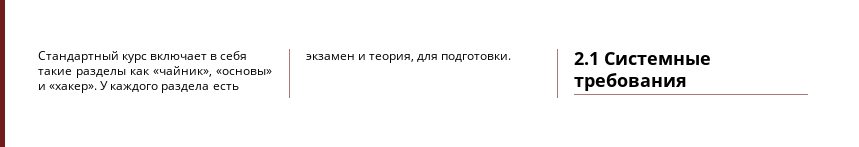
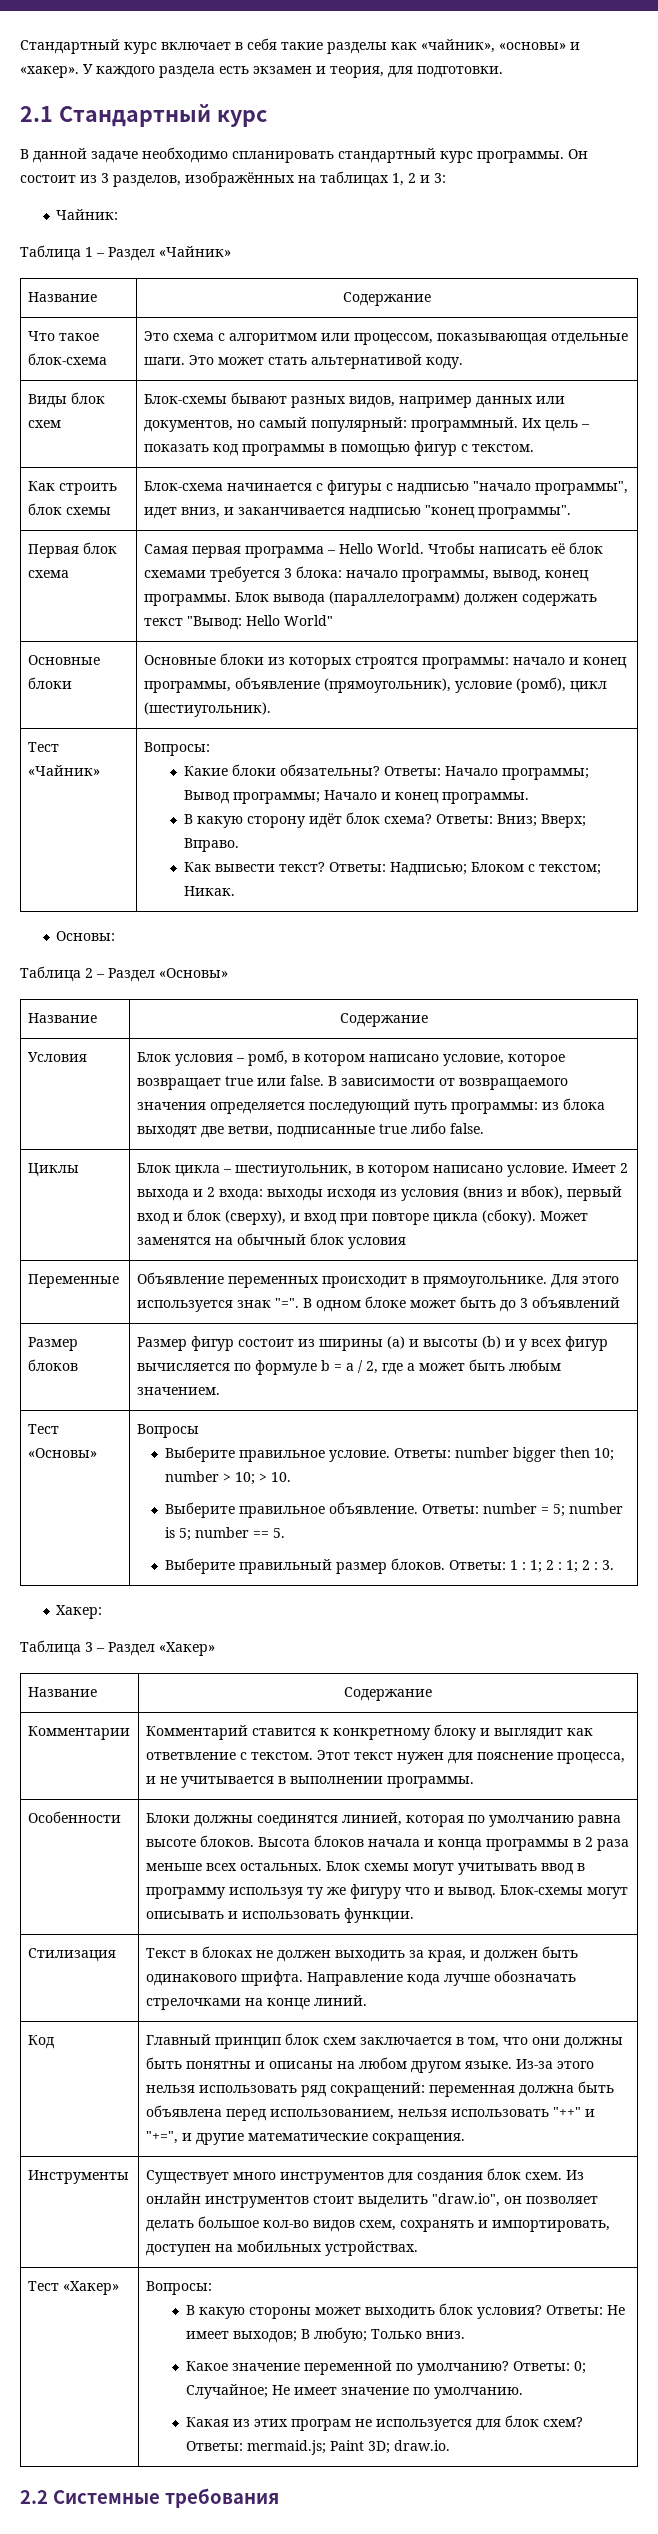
- 2.1 Системные требования
+ 2.1 Стандартный курс
+ В данной задаче необходимо спланировать стандартный курс программы. Он состоит из 3 разделов, изображённых на таблицах 1, 2 и 3:
+ Чайник:
+ Таблица 1 – Раздел «Чайник»
+ Название | Содержание
+ Что такое блок-схема | Это схема с алгоритмом или процессом, показывающая отдельные шаги. Это может стать альтернативой коду.
+ Виды блок схем | Блок-схемы бывают разных видов, например данных или документов, но самый популярный: программный. Их цель – показать код программы в помощью фигур с текстом.
+ Как строить блок схемы | Блок-схема начинается с фигуры с надписью "начало программы", идет вниз, и заканчивается надписью "конец программы".
+ Первая блок схема | Самая первая программа – Hello World. Чтобы написать её блок схемами требуется 3 блока: начало программы, вывод, конец программы. Блок вывода (параллелограмм) должен содержать текст "Вывод: Hello World"
+ Основные блоки | Основные блоки из которых строятся программы: начало и конец программы, объявление (прямоугольник), условие (ромб), цикл (шестиугольник).
+ Тест «Чайник» | Вопросы:
+ Какие блоки обязательны? Ответы: Начало программы; Вывод программы; Начало и конец программы.
+ В какую сторону идёт блок схема? Ответы: Вниз; Вверх; Вправо.
+ Как вывести текст? Ответы: Надписью; Блоком с текстом; Никак.
+ Основы:
+ Таблица 2 – Раздел «Основы»
+ Название | Содержание
+ Условия | Блок условия – ромб, в котором написано условие, которое возвращает true или false. В зависимости от возвращаемого значения определяется последующий путь программы: из блока выходят две ветви, подписанные true либо false.
+ Циклы | Блок цикла – шестиугольник, в котором написано условие. Имеет 2 выхода и 2 входа: выходы исходя из условия (вниз и вбок), первый вход и блок (сверху), и вход при повторе цикла (сбоку). Может заменятся на обычный блок условия
+ Переменные | Объявление переменных происходит в прямоугольнике. Для этого используется знак "=". В одном блоке может быть до 3 объявлений
+ Размер блоков | Размер фигур состоит из ширины (а) и высоты (b) и у всех фигур вычисляется по формуле b = a / 2, где а может быть любым значением.
+ Тест «Основы» | Вопросы
+ Выберите правильное условие. Ответы: number bigger then 10; number > 10; > 10.
+ Выберите правильное объявление. Ответы: number = 5; number is 5; number == 5.
+ Выберите правильный размер блоков. Ответы: 1 : 1; 2 : 1; 2 : 3.
+ Хакер:
+ Таблица 3 – Раздел «Хакер»
+ Название | Содержание
+ Комментарии | Комментарий ставится к конкретному блоку и выглядит как ответвление с текстом. Этот текст нужен для пояснение процесса, и не учитывается в выполнении программы.
+ Особенности | Блоки должны соединятся линией, которая по умолчанию равна высоте блоков. Высота блоков начала и конца программы в 2 раза меньше всех остальных. Блок схемы могут учитывать ввод в программу используя ту же фигуру что и вывод. Блок-схемы могут описывать и использовать функции.
+ Стилизация | Текст в блоках не должен выходить за края, и должен быть одинакового шрифта. Направление кода лучше обозначать стрелочками на конце линий.
+ Код | Главный принцип блок схем заключается в том, что они должны быть понятны и описаны на любом другом языке. Из-за этого нельзя использовать ряд сокращений: переменная должна быть объявлена перед использованием, нельзя использовать "++" и "+=", и другие математические сокращения.
+ Инструменты | Существует много инструментов для создания блок схем. Из онлайн инструментов стоит выделить "draw.io", он позволяет делать большое кол-во видов схем, сохранять и импортировать, доступен на мобильных устройствах.
+ Тест «Хакер» | Вопросы:
+ В какую стороны может выходить блок условия? Ответы: Не имеет выходов; В любую; Только вниз.
+ Какое значение переменной по умолчанию? Ответы: 0; Случайное; Не имеет значение по умолчанию.
+ Какая из этих програм не используется для блок схем? Ответы: mermaid.js; Paint 3D; draw.io.
+ 2.2 Системные требования

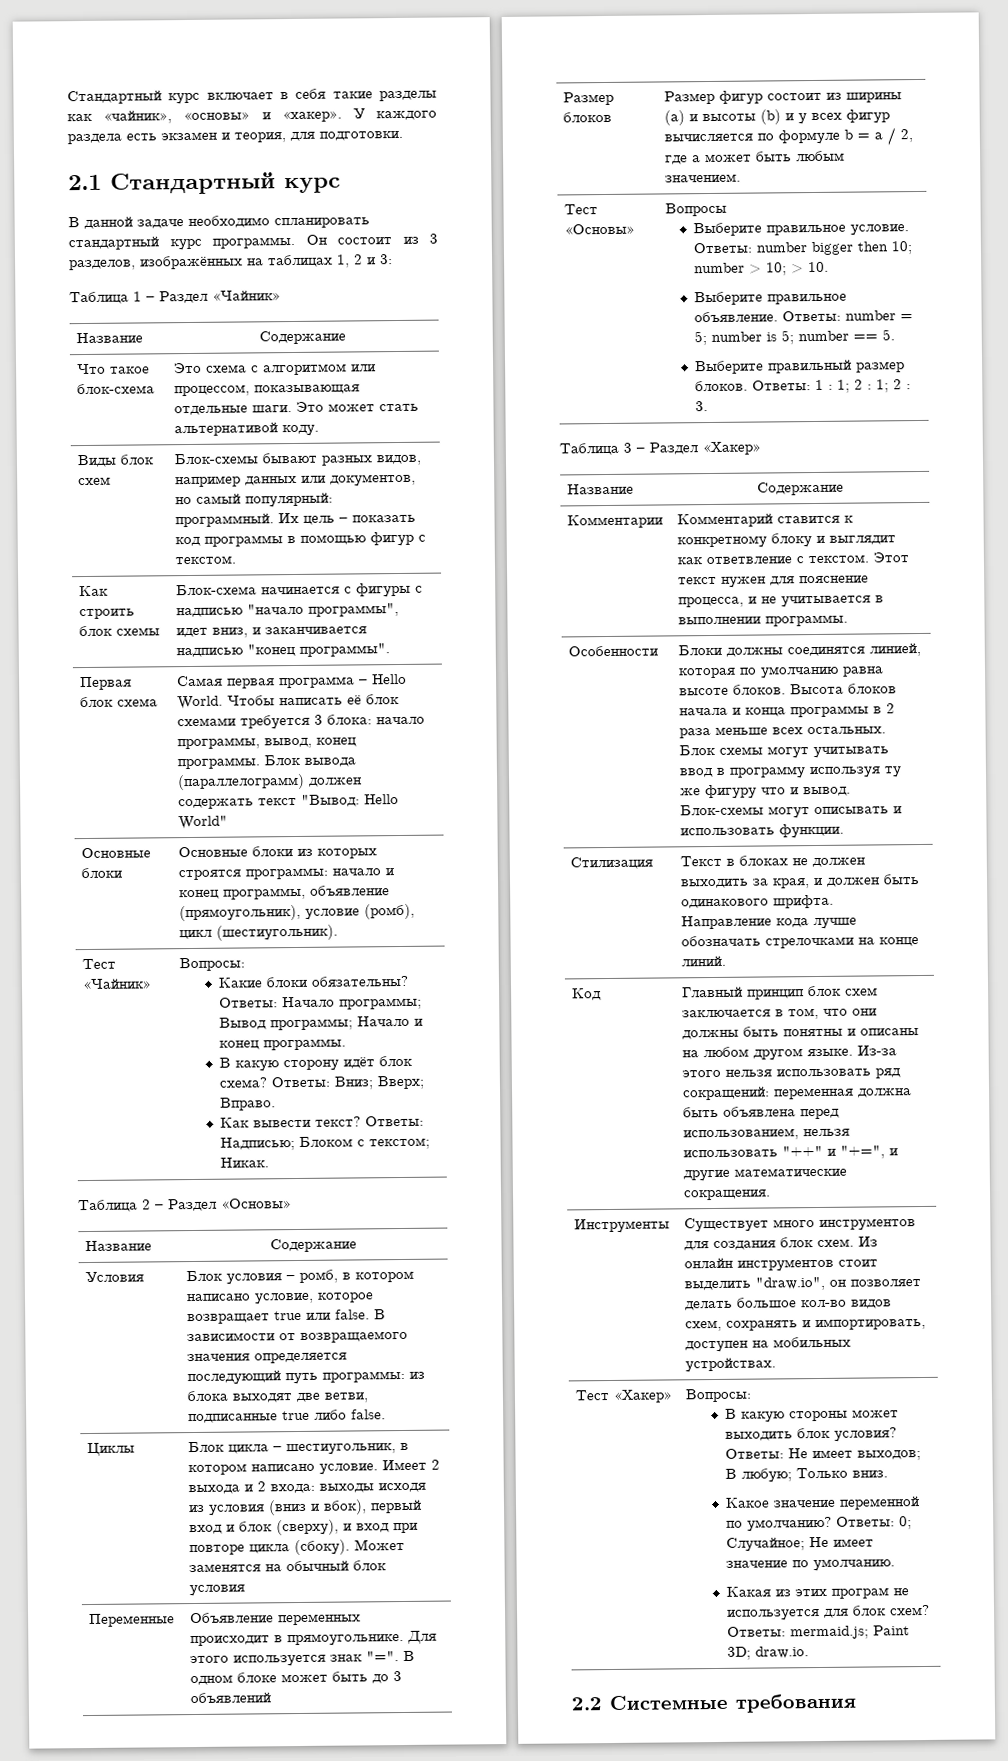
- Чайник:
- Основы:
- Хакер:

